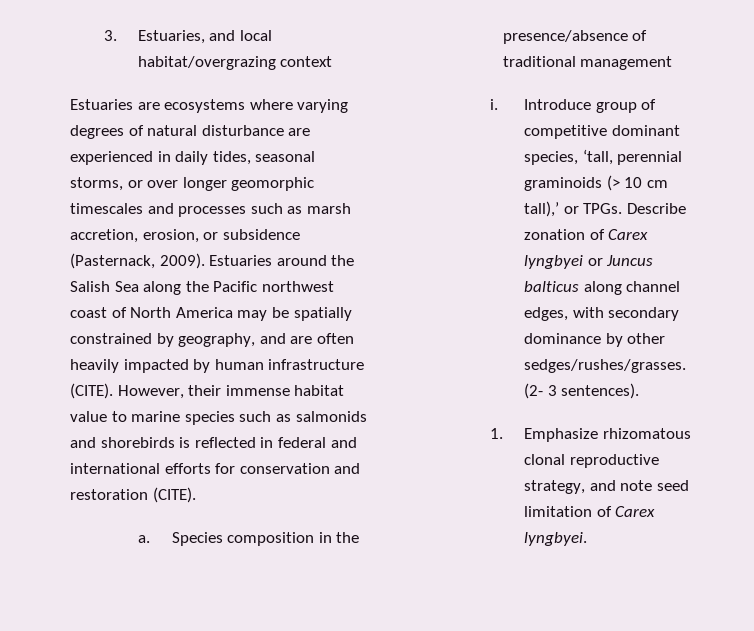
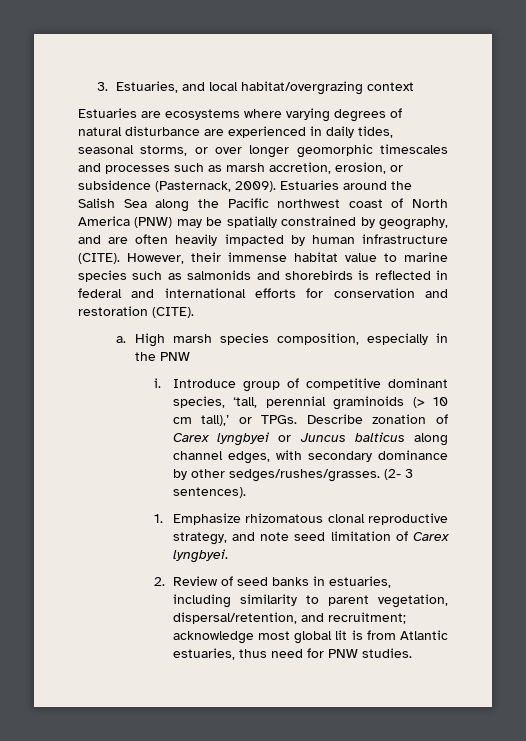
- Estuaries around the Salish Sea along the Pacific northwest coast of North America may be spatially constrained by geography, and are often heavily impacted by human infrastructure (CITE).
+ Estuaries around the Salish Sea along the Pacific northwest coast of North America (PNW) may be spatially constrained by geography, and are often heavily impacted by human infrastructure (CITE).
- Species composition in the presence/absence of traditional management
+ High marsh species composition, especially in the PNW
+ 2. Review of seed banks in estuaries, including similarity to parent vegetation, dispersal/retention, and recruitment; acknowledge most global lit is from Atlantic estuaries, thus need for PNW studies.

